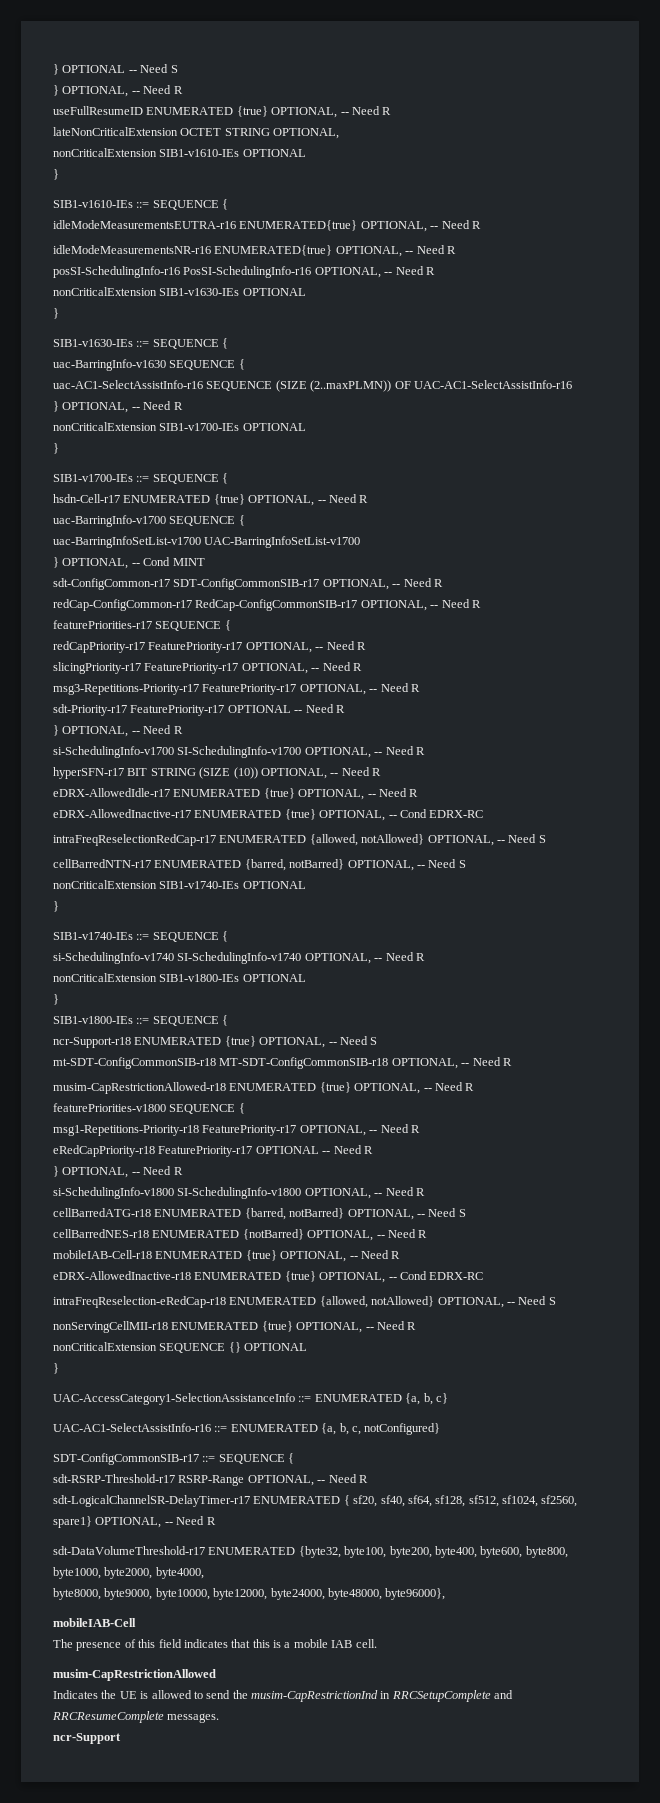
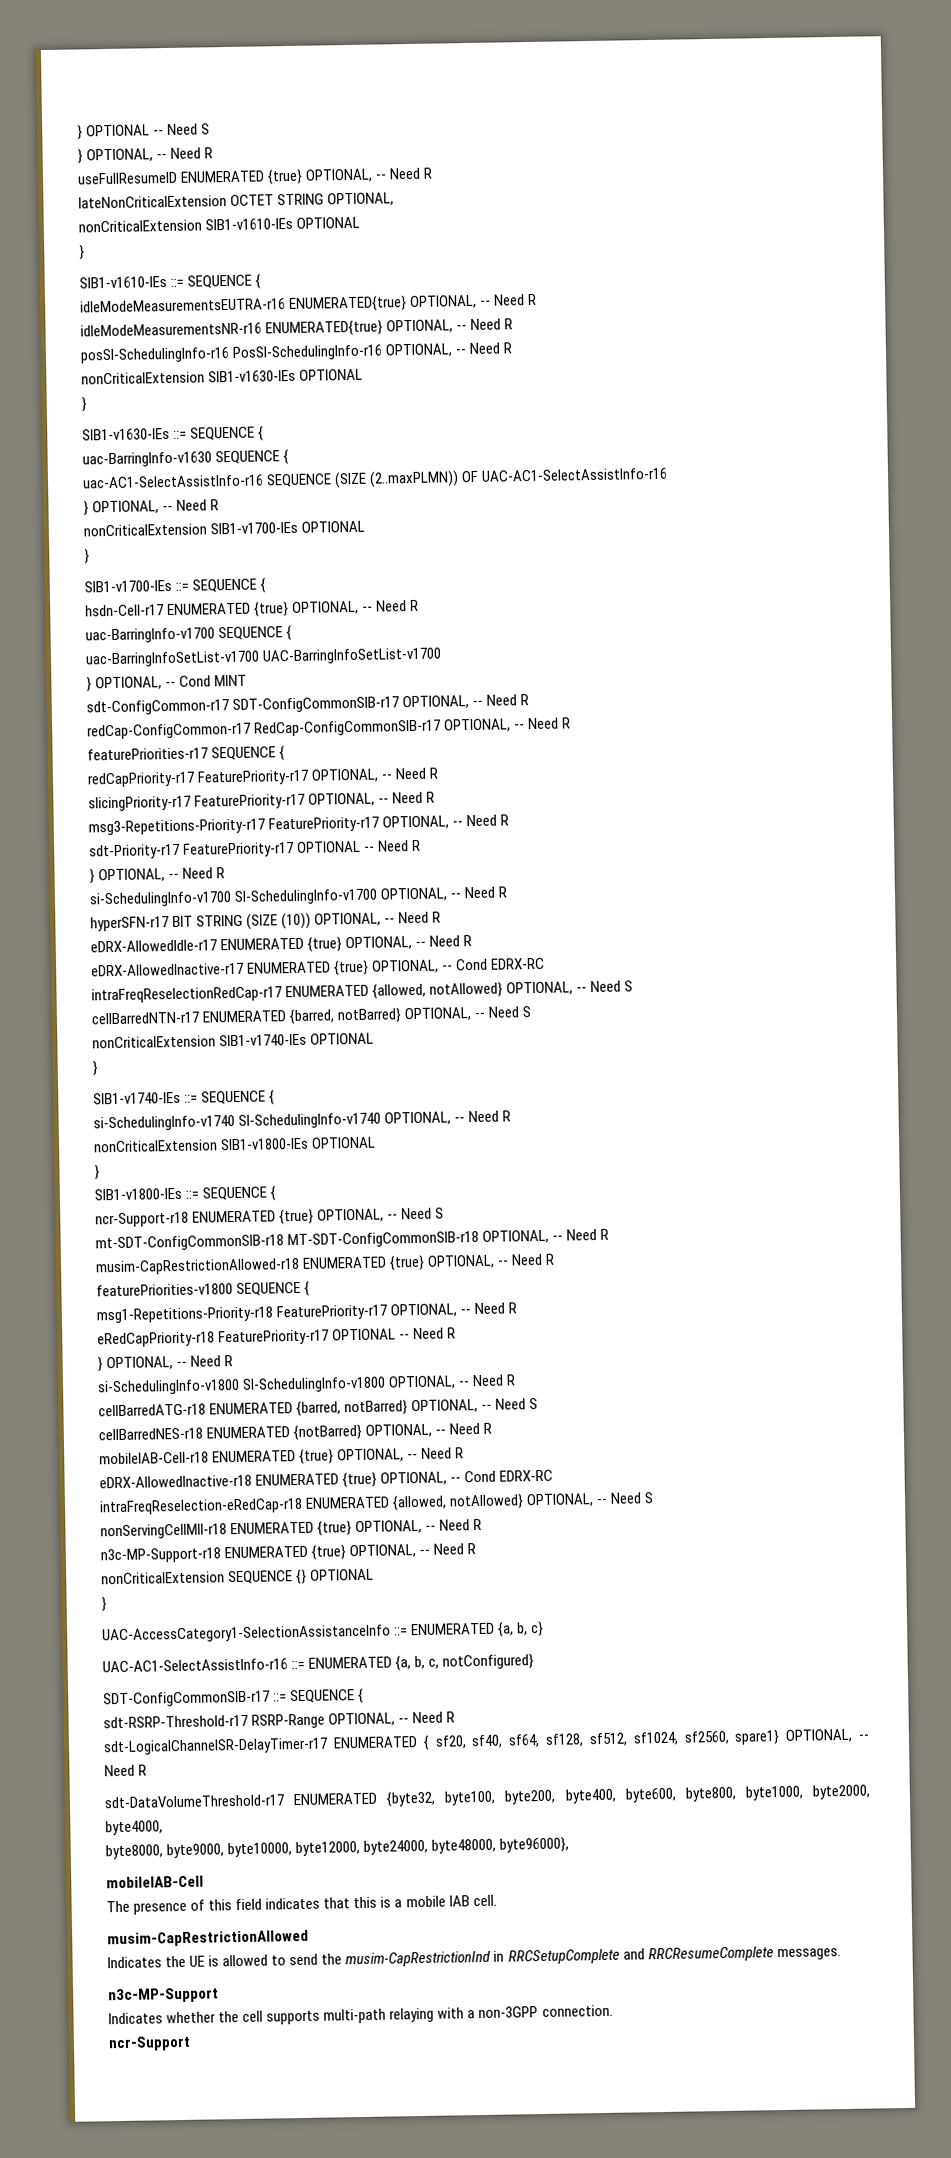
+ n3c-MP-Support-r18 ENUMERATED {true} OPTIONAL, -- Need R
+ n3c-MP-Support
+ Indicates whether the cell supports multi-path relaying with a non-3GPP connection.

